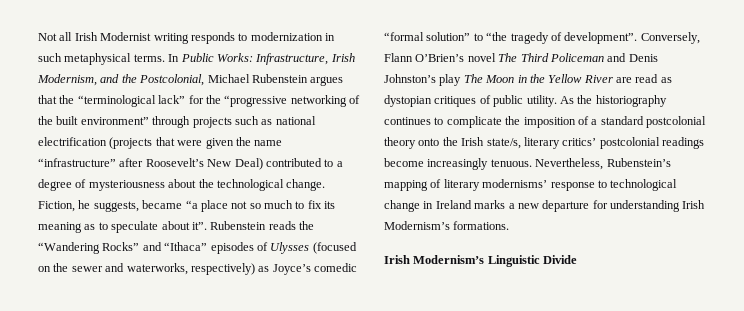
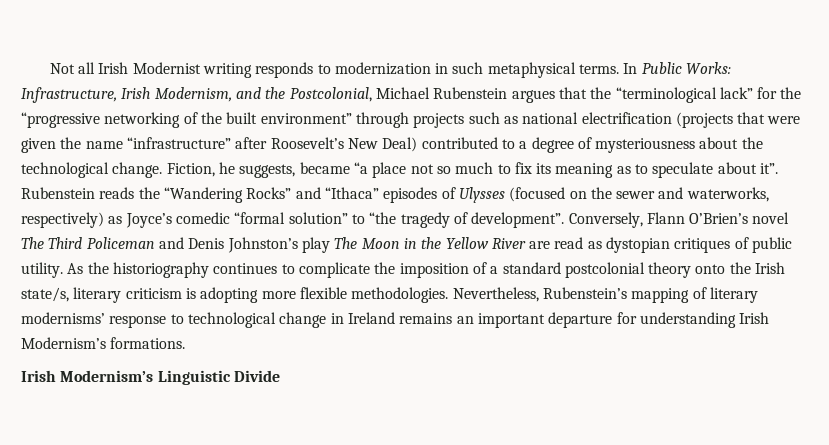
- As the historiography continues to complicate the imposition of a standard postcolonial theory onto the Irish state/s, literary critics’ postcolonial readings become increasingly tenuous.
+ As the historiography continues to complicate the imposition of a standard postcolonial theory onto the Irish state/s, literary criticism is adopting more flexible methodologies.
- Nevertheless, Rubenstein’s mapping of literary modernisms’ response to technological change in Ireland marks a new departure for understanding Irish Modernism’s formations.
+ Nevertheless, Rubenstein’s mapping of literary modernisms’ response to technological change in Ireland remains an important departure for understanding Irish Modernism’s formations.

